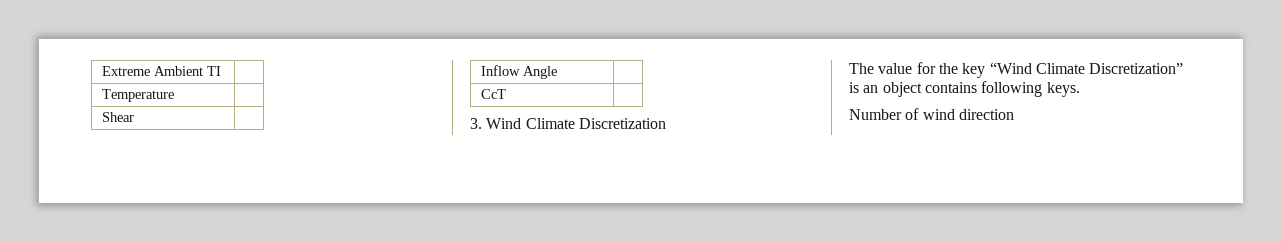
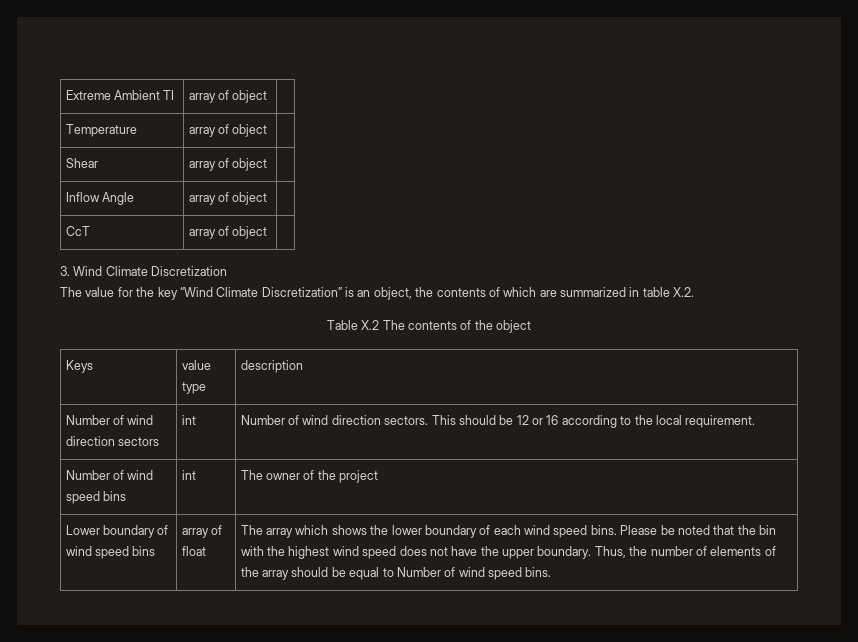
- Extreme Ambient TI |
- Temperature |
- Shear |
- Inflow Angle |
- CcT |
+ Extreme Ambient TI | array of object |
+ Temperature | array of object |
+ Shear | array of object |
+ Inflow Angle | array of object |
+ CcT | array of object |
- The value for the key “Wind Climate Discretization” is an object contains following keys.
- Number of wind direction
+ The value for the key “Wind Climate Discretization” is an object, the contents of which are summarized in table X.2.
+ Table X.2 The contents of the object
+ Keys | value type | description
+ Number of wind direction sectors | int | Number of wind direction sectors. This should be 12 or 16 according to the local requirement.
+ Number of wind speed bins | int | The owner of the project
+ Lower boundary of wind speed bins | array of float | The array which shows the lower boundary of each wind speed bins. Please be noted that the bin with the highest wind speed does not have the upper boundary. Thus, the number of elements of the array should be equal to Number of wind speed bins.

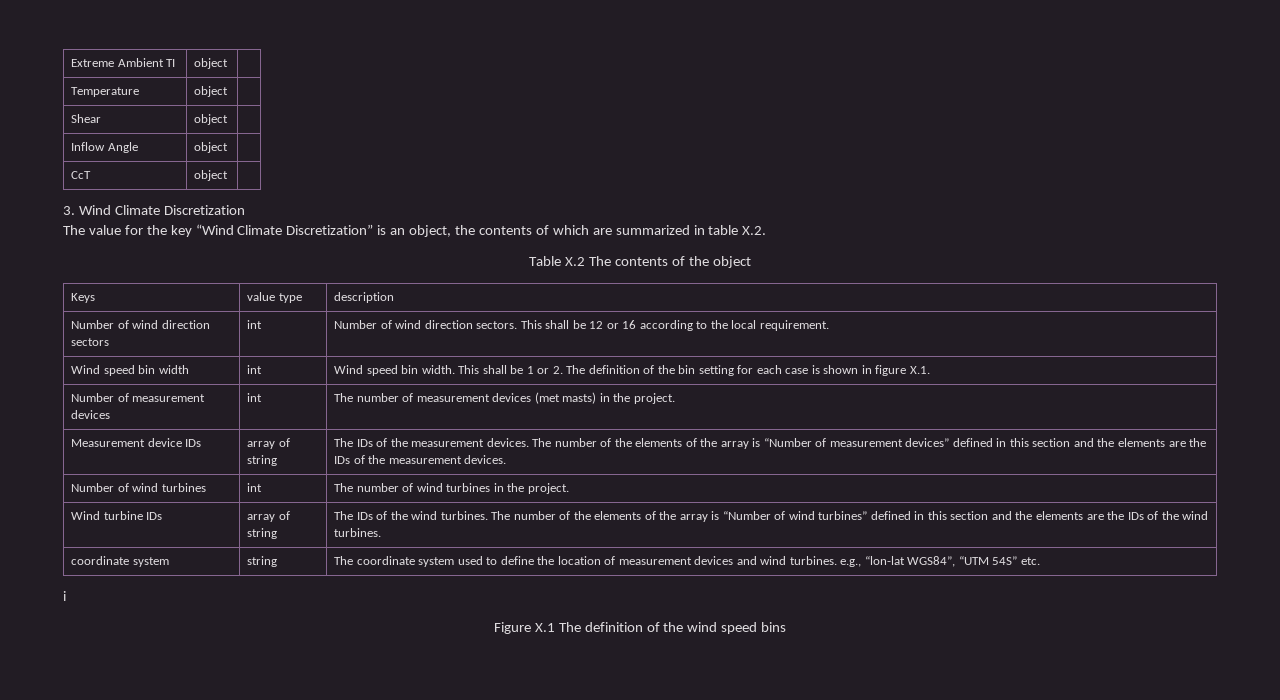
- Extreme Ambient TI | array of object |
+ Extreme Ambient TI | object |
- Temperature | array of object |
+ Temperature | object |
- Shear | array of object |
+ Shear | object |
- Inflow Angle | array of object |
+ Inflow Angle | object |
- CcT | array of object |
+ CcT | object |
- Number of wind direction sectors | int | Number of wind direction sectors. This should be 12 or 16 according to the local requirement.
+ Number of wind direction sectors | int | Number of wind direction sectors. This shall be 12 or 16 according to the local requirement.
- Number of wind speed bins | int | The owner of the project
- Lower boundary of wind speed bins | array of float | The array which shows the lower boundary of each wind speed bins. Please be noted that the bin with the highest wind speed does not have the upper boundary. Thus, the number of elements of the array should be equal to Number of wind speed bins.
+ Wind speed bin width | int | Wind speed bin width. This shall be 1 or 2. The definition of the bin setting for each case is shown in figure X.1.
+ Number of measurement devices | int | The number of measurement devices (met masts) in the project.
+ Measurement device IDs | array of string | The IDs of the measurement devices. The number of the elements of the array is “Number of measurement devices” defined in this section and the elements are the IDs of the measurement devices.
+ Number of wind turbines | int | The number of wind turbines in the project.
+ Wind turbine IDs | array of string | The IDs of the wind turbines. The number of the elements of the array is “Number of wind turbines” defined in this section and the elements are the IDs of the wind turbines.
+ coordinate system | string | The coordinate system used to define the location of measurement devices and wind turbines. e.g., “lon-lat WGS84”, “UTM 54S” etc.
+ i
+ Figure X.1 The definition of the wind speed bins

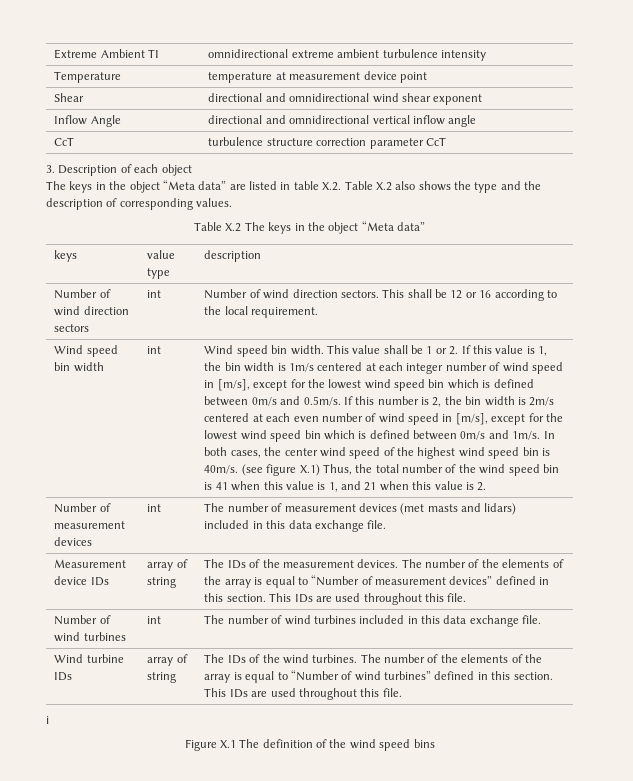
- Extreme Ambient TI | object |
- Temperature | object |
- Shear | object |
- Inflow Angle | object |
- CcT | object |
- 3. Wind Climate Discretization
- The value for the key “Wind Climate Discretization” is an object, the contents of which are summarized in table X.2.
+ Extreme Ambient TI | omnidirectional extreme ambient turbulence intensity
+ Temperature | temperature at measurement device point
+ Shear | directional and omnidirectional wind shear exponent
+ Inflow Angle | directional and omnidirectional vertical inflow angle
+ CcT | turbulence structure correction parameter CcT
+ 3. Description of each object
+ The keys in the object “Meta data” are listed in table X.2. Table X.2 also shows the type and the description of corresponding values.
- Table X.2 The contents of the object
- Keys | value type | description
+ Table X.2 The keys in the object “Meta data”
+ keys | value type | description
- This shall be 1 or 2. The definition of the bin setting for each case is shown in figure X.1.
+ This value shall be 1 or 2. If this value is 1, the bin width is 1m/s centered at each integer number of wind speed in [m/s], except for the lowest wind speed bin which is defined between 0m/s and 0.5m/s. If this number is 2, the bin width is 2m/s centered at each even number of wind speed in [m/s], except for the lowest wind speed bin which is defined between 0m/s and 1m/s. In both cases, the center wind speed of the highest wind speed bin is 40m/s. (see figure X.1) Thus, the total number of the wind speed bin is 41 when this value is 1, and 21 when this value is 2.
- Number of measurement devices | int | The number of measurement devices (met masts) in the project.
+ Number of measurement devices | int | The number of measurement devices (met masts and lidars) included in this data exchange file.
- Measurement device IDs | array of string | The IDs of the measurement devices. The number of the elements of the array is “Number of measurement devices” defined in this section and the elements are the IDs of the measurement devices.
+ Measurement device IDs | array of string | The IDs of the measurement devices. The number of the elements of the array is equal to “Number of measurement devices” defined in this section. This IDs are used throughout this file.
- Number of wind turbines | int | The number of wind turbines in the project.
+ Number of wind turbines | int | The number of wind turbines included in this data exchange file.
- Wind turbine IDs | array of string | The IDs of the wind turbines. The number of the elements of the array is “Number of wind turbines” defined in this section and the elements are the IDs of the wind turbines.
- coordinate system | string | The coordinate system used to define the location of measurement devices and wind turbines. e.g., “lon-lat WGS84”, “UTM 54S” etc.
+ Wind turbine IDs | array of string | The IDs of the wind turbines. The number of the elements of the array is equal to “Number of wind turbines” defined in this section. This IDs are used throughout this file.

